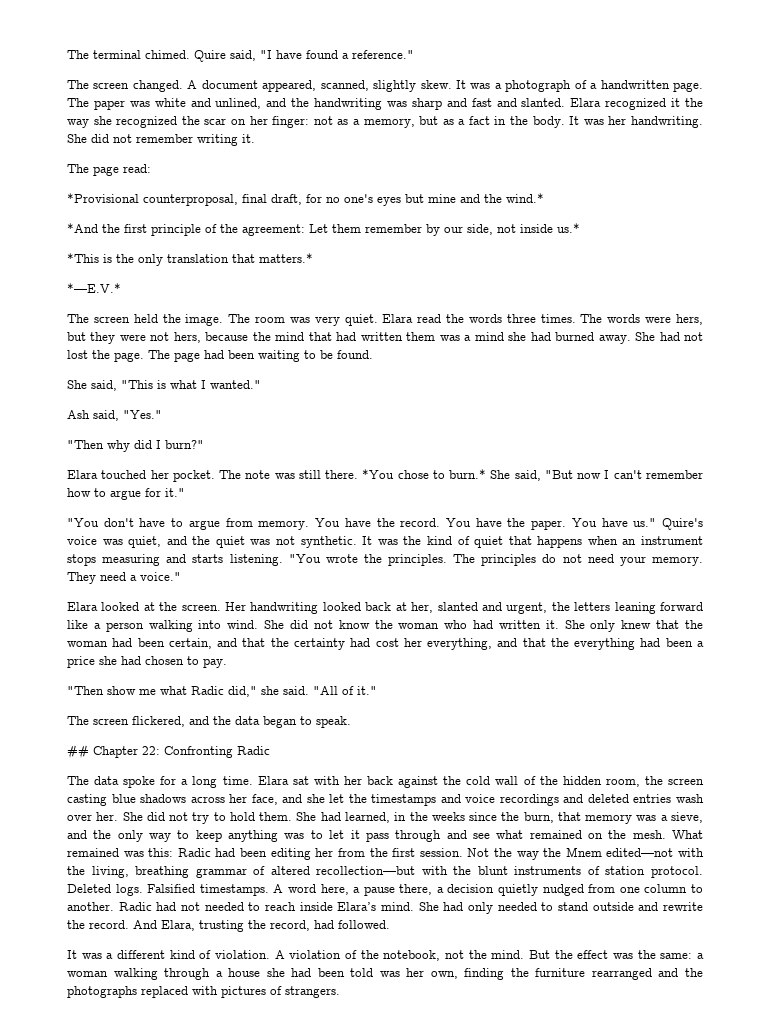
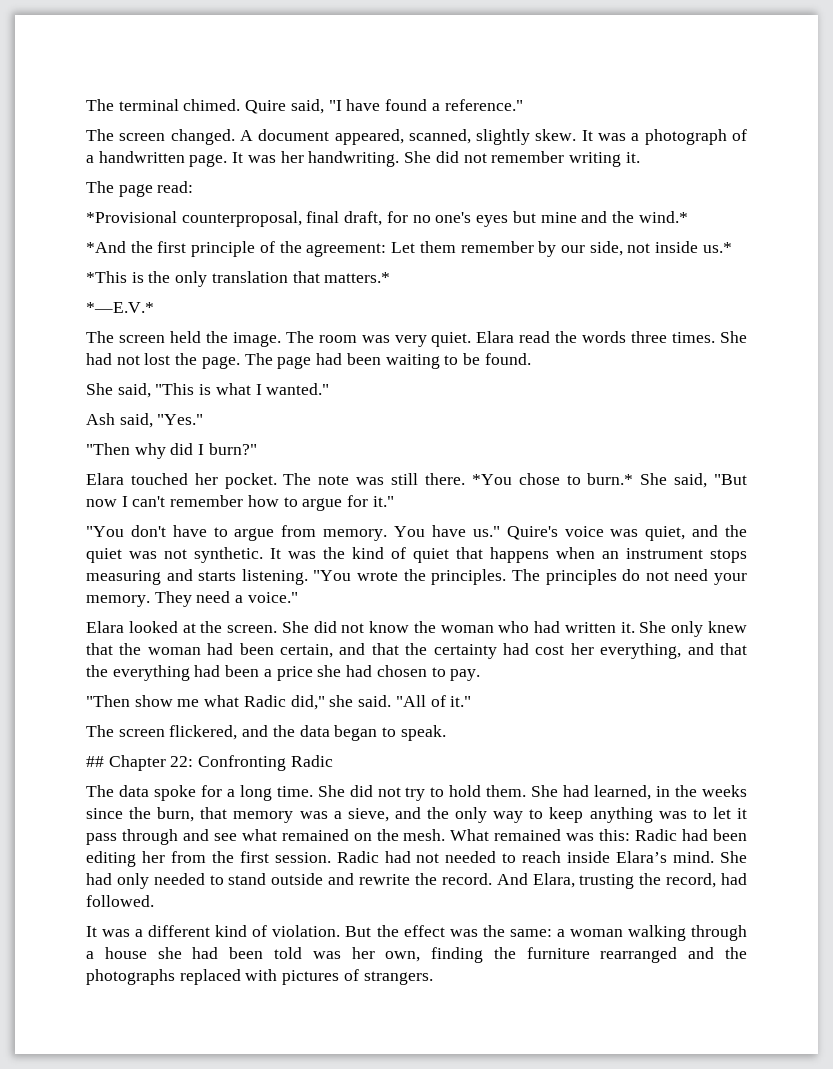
- The paper was white and unlined, and the handwriting was sharp and fast and slanted. Elara recognized it the way she recognized the scar on her finger: not as a memory, but as a fact in the body.
- The words were hers, but they were not hers, because the mind that had written them was a mind she had burned away.
- You have the record. You have the paper. You have us."
+ You have us."
- Her handwriting looked back at her, slanted and urgent, the letters leaning forward like a person walking into wind.
- Elara sat with her back against the cold wall of the hidden room, the screen casting blue shadows across her face, and she let the timestamps and voice recordings and deleted entries wash over her.
- Not the way the Mnem edited—not with the living, breathing grammar of altered recollection—but with the blunt instruments of station protocol. Deleted logs. Falsified timestamps. A word here, a pause there, a decision quietly nudged from one column to another.
- A violation of the notebook, not the mind.

